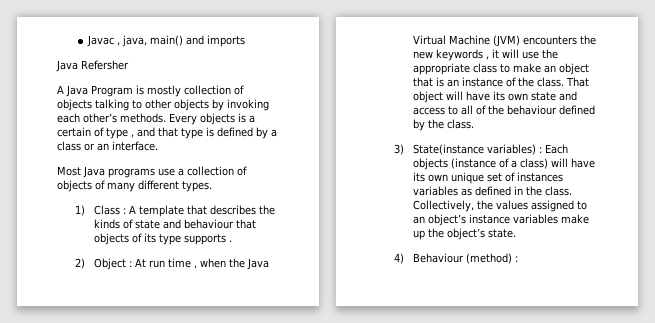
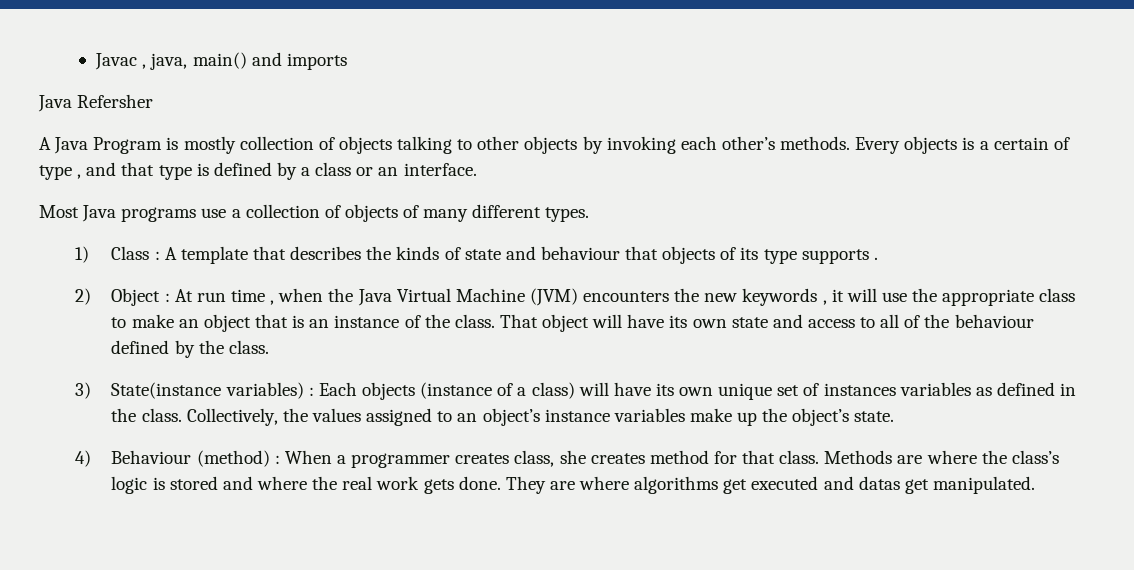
- 4) Behaviour (method) :
+ 4) Behaviour (method) : When a programmer creates class, she creates method for that class. Methods are where the class’s logic is stored and where the real work gets done. They are where algorithms get executed and datas get manipulated.

